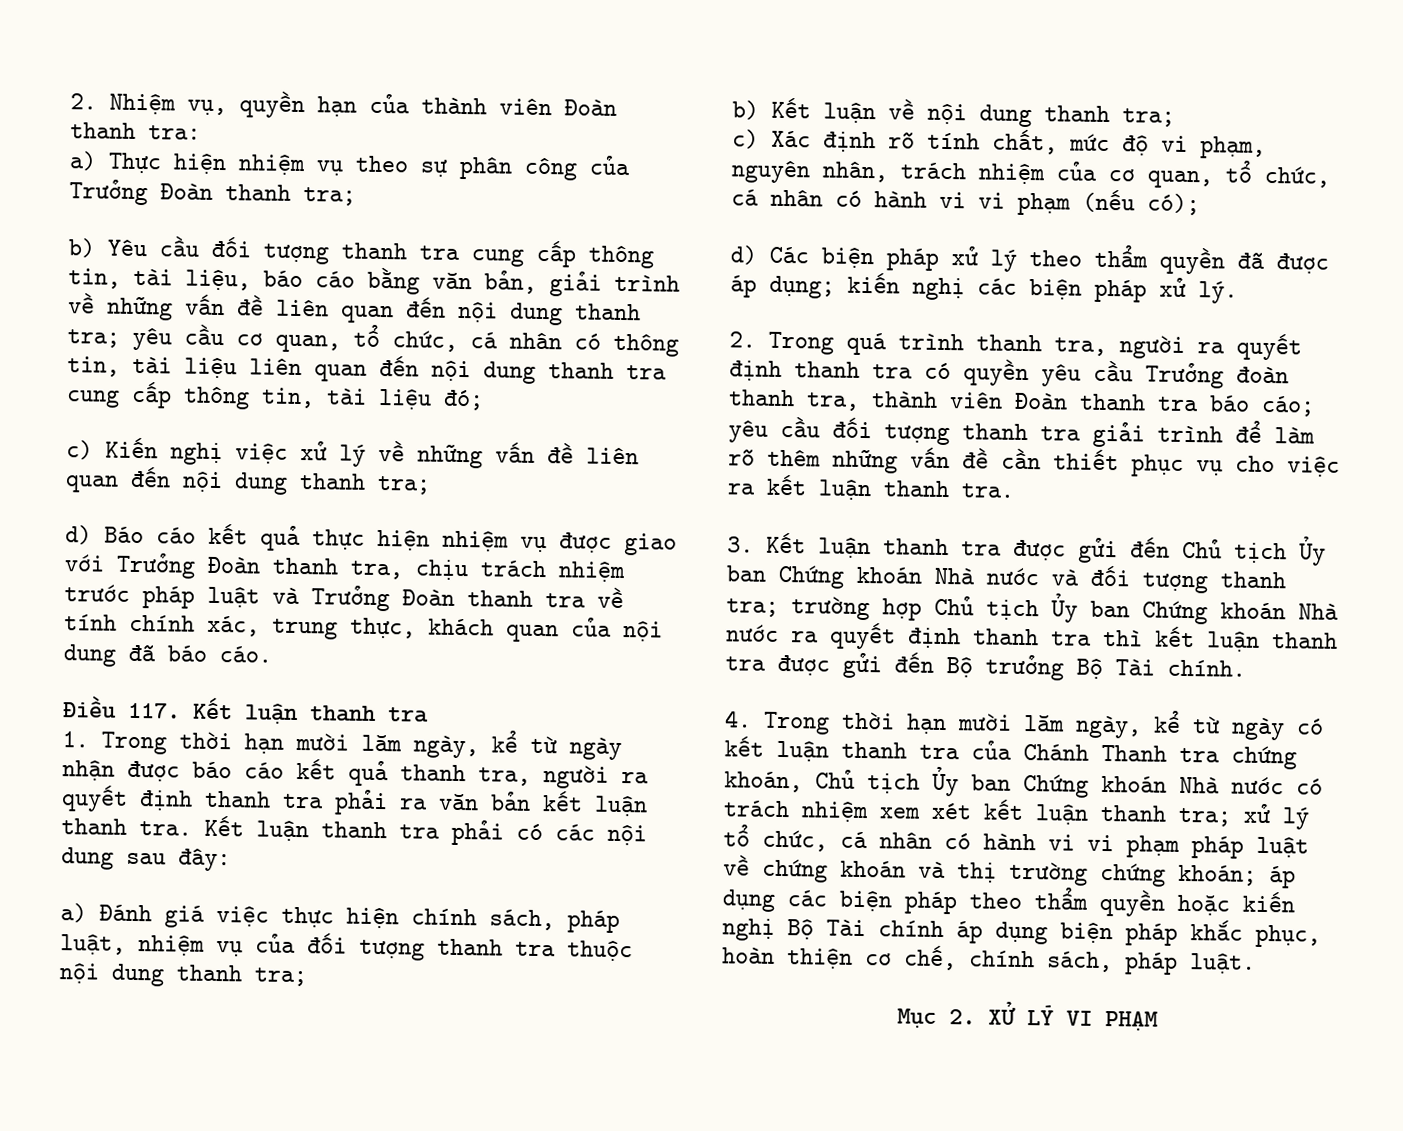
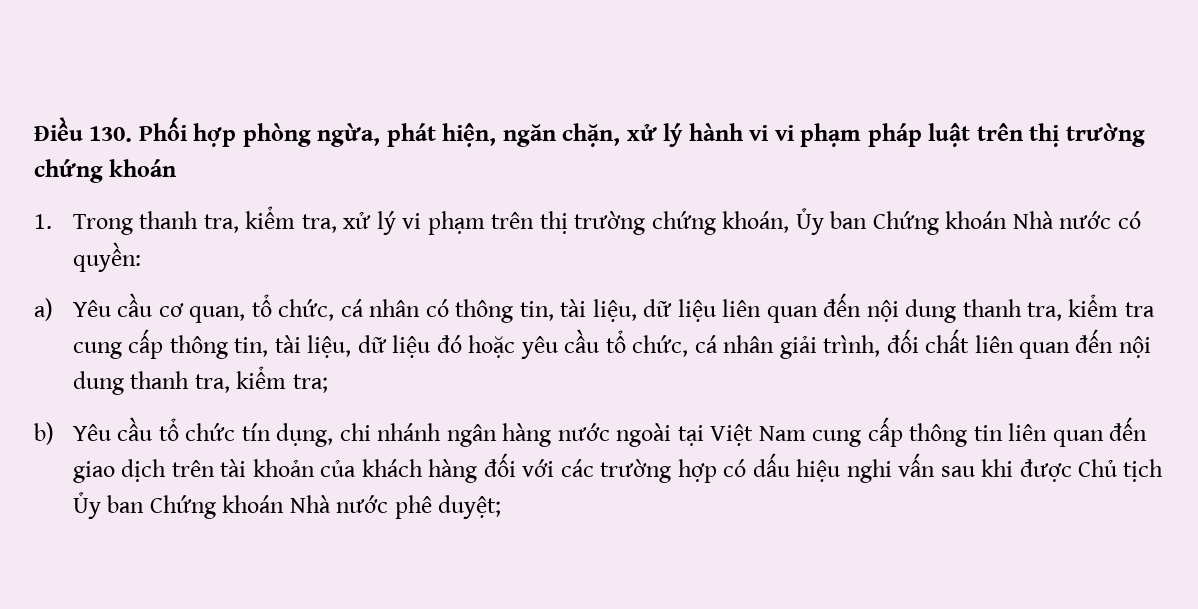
- 2. Nhiệm vụ, quyền hạn của thành viên Đoàn thanh tra:
- a) Thực hiện nhiệm vụ theo sự phân công của Trưởng Đoàn thanh tra;
- b) Yêu cầu đối tượng thanh tra cung cấp thông tin, tài liệu, báo cáo bằng văn bản, giải trình về những vấn đề liên quan đến nội dung thanh tra; yêu cầu cơ quan, tổ chức, cá nhân có thông tin, tài liệu liên quan đến nội dung thanh tra cung cấp thông tin, tài liệu đó;
- c) Kiến nghị việc xử lý về những vấn đề liên quan đến nội dung thanh tra;
- d) Báo cáo kết quả thực hiện nhiệm vụ được giao với Trưởng Đoàn thanh tra, chịu trách nhiệm trước pháp luật và Trưởng Đoàn thanh tra về tính chính xác, trung thực, khách quan của nội dung đã báo cáo.
- Điều 117. Kết luận thanh tra
- 1. Trong thời hạn mười lăm ngày, kể từ ngày nhận được báo cáo kết quả thanh tra, người ra quyết định thanh tra phải ra văn bản kết luận thanh tra. Kết luận thanh tra phải có các nội dung sau đây:
- a) Đánh giá việc thực hiện chính sách, pháp luật, nhiệm vụ của đối tượng thanh tra thuộc nội dung thanh tra;
- b) Kết luận về nội dung thanh tra;
- c) Xác định rõ tính chất, mức độ vi phạm, nguyên nhân, trách nhiệm của cơ quan, tổ chức, cá nhân có hành vi vi phạm (nếu có);
- d) Các biện pháp xử lý theo thẩm quyền đã được áp dụng; kiến nghị các biện pháp xử lý.
- 2. Trong quá trình thanh tra, người ra quyết định thanh tra có quyền yêu cầu Trưởng đoàn thanh tra, thành viên Đoàn thanh tra báo cáo; yêu cầu đối tượng thanh tra giải trình để làm rõ thêm những vấn đề cần thiết phục vụ cho việc ra kết luận thanh tra.
- 3. Kết luận thanh tra được gửi đến Chủ tịch Ủy ban Chứng khoán Nhà nước và đối tượng thanh tra; trường hợp Chủ tịch Ủy ban Chứng khoán Nhà nước ra quyết định thanh tra thì kết luận thanh tra được gửi đến Bộ trưởng Bộ Tài chính.
- 4. Trong thời hạn mười lăm ngày, kể từ ngày có kết luận thanh tra của Chánh Thanh tra chứng khoán, Chủ tịch Ủy ban Chứng khoán Nhà nước có trách nhiệm xem xét kết luận thanh tra; xử lý tổ chức, cá nhân có hành vi vi phạm pháp luật về chứng khoán và thị trường chứng khoán; áp dụng các biện pháp theo thẩm quyền hoặc kiến nghị Bộ Tài chính áp dụng biện pháp khắc phục, hoàn thiện cơ chế, chính sách, pháp luật.
- Mục 2. XỬ LÝ VI PHẠM
+ Điều 130. Phối hợp phòng ngừa, phát hiện, ngăn chặn, xử lý hành vi vi phạm pháp luật trên thị trường chứng khoán
+ 1. Trong thanh tra, kiểm tra, xử lý vi phạm trên thị trường chứng khoán, Ủy ban Chứng khoán Nhà nước có quyền:
+ a) Yêu cầu cơ quan, tổ chức, cá nhân có thông tin, tài liệu, dữ liệu liên quan đến nội dung thanh tra, kiểm tra cung cấp thông tin, tài liệu, dữ liệu đó hoặc yêu cầu tổ chức, cá nhân giải trình, đối chất liên quan đến nội dung thanh tra, kiểm tra;
+ b) Yêu cầu tổ chức tín dụng, chi nhánh ngân hàng nước ngoài tại Việt Nam cung cấp thông tin liên quan đến giao dịch trên tài khoản của khách hàng đối với các trường hợp có dấu hiệu nghi vấn sau khi được Chủ tịch Ủy ban Chứng khoán Nhà nước phê duyệt;

